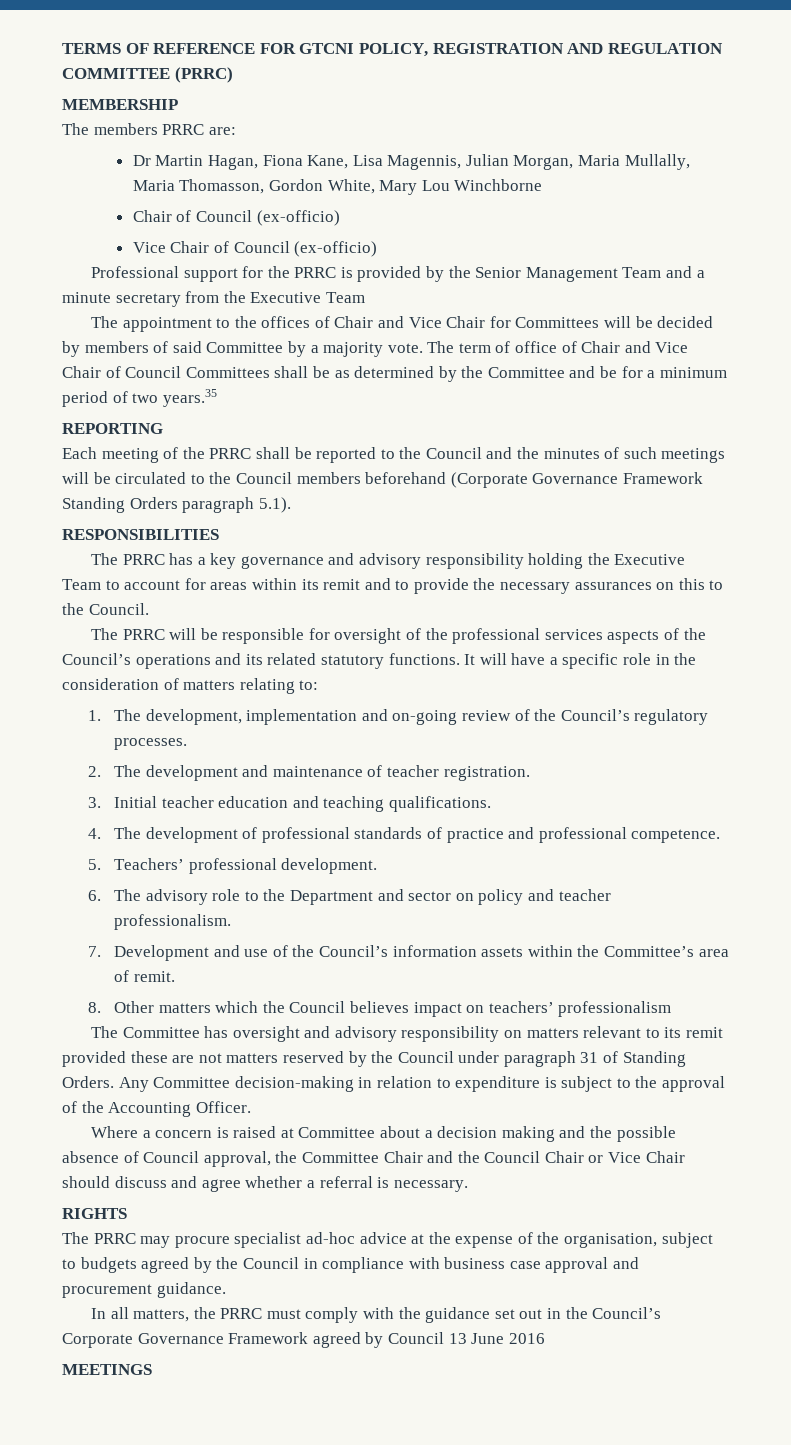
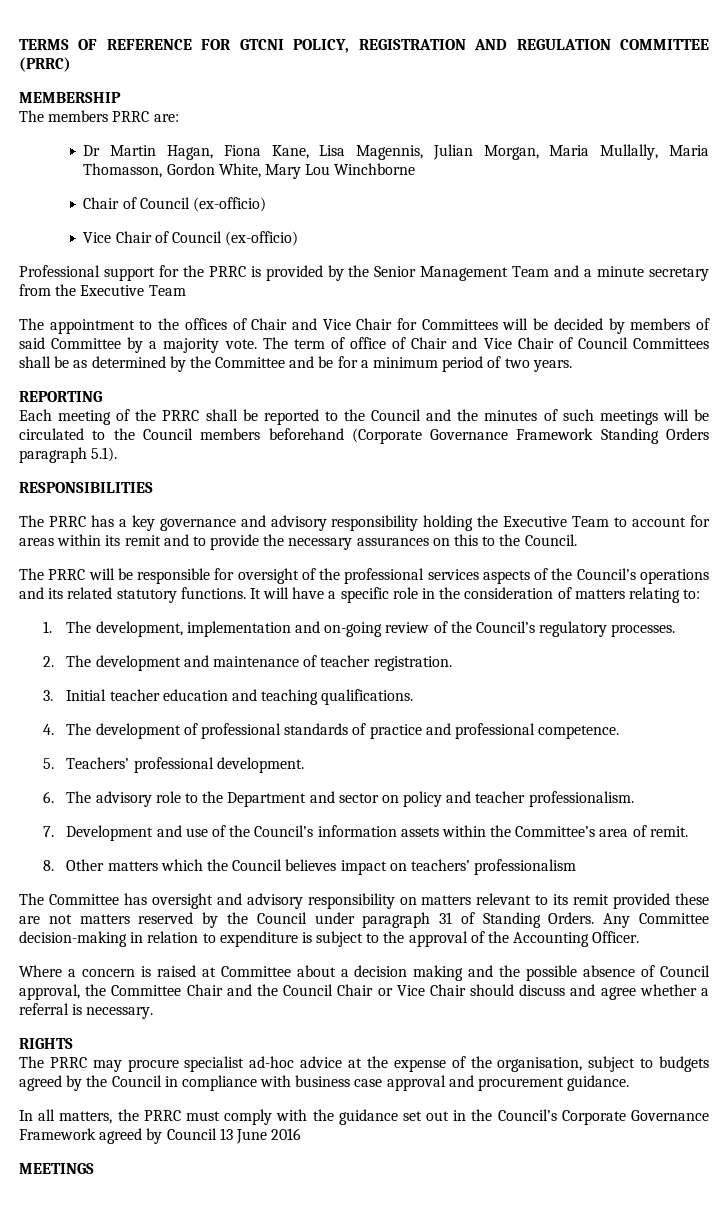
- The term of office of Chair and Vice Chair of Council Committees shall be as determined by the Committee and be for a minimum period of two years.35
+ The term of office of Chair and Vice Chair of Council Committees shall be as determined by the Committee and be for a minimum period of two years.

